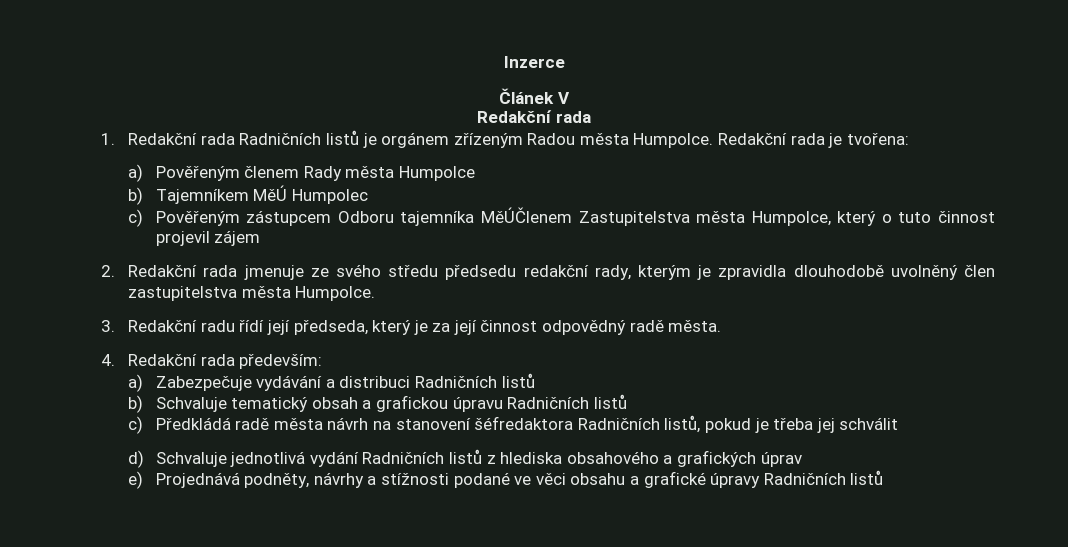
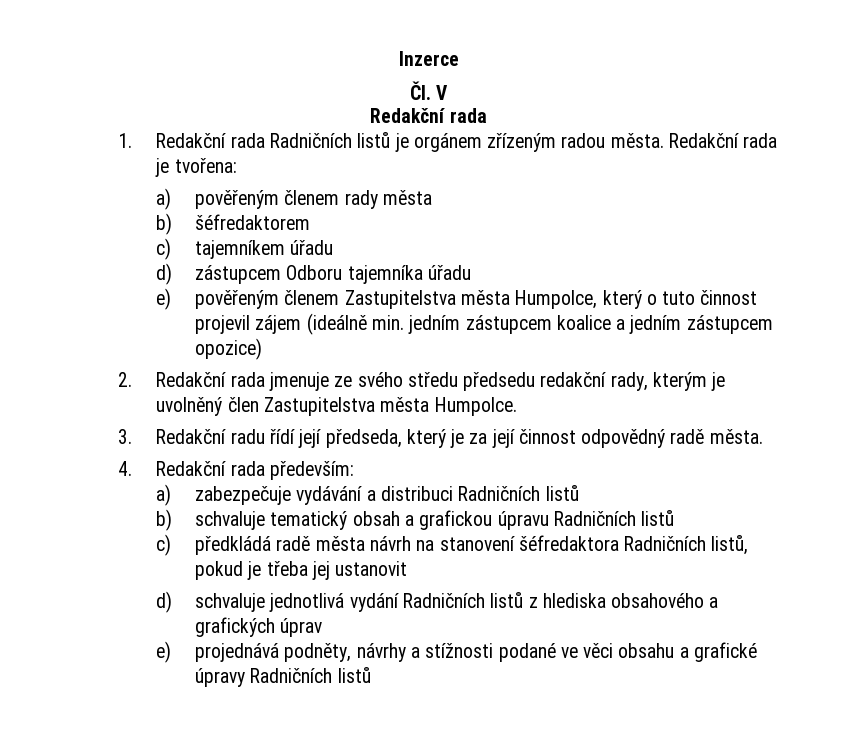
- Článek V
+ Čl. V
- 1. Redakční rada Radničních listů je orgánem zřízeným Radou města Humpolce.
+ 1. Redakční rada Radničních listů je orgánem zřízeným radou města.
- a) Pověřeným členem Rady města Humpolce
- b) Tajemníkem MěÚ Humpolec
- c) Pověřeným zástupcem Odboru tajemníka MěÚČlenem Zastupitelstva města Humpolce, který o tuto činnost projevil zájem
+ a) pověřeným členem rady města
+ b) šéfredaktorem
+ c) tajemníkem úřadu
+ d) zástupcem Odboru tajemníka úřadu
+ e) pověřeným členem Zastupitelstva města Humpolce, který o tuto činnost projevil zájem (ideálně min. jedním zástupcem koalice a jedním zástupcem opozice)
- 2. Redakční rada jmenuje ze svého středu předsedu redakční rady, kterým je zpravidla dlouhodobě uvolněný člen zastupitelstva města Humpolce.
+ 2. Redakční rada jmenuje ze svého středu předsedu redakční rady, kterým je uvolněný člen Zastupitelstva města Humpolce.
- a) Zabezpečuje vydávání a distribuci Radničních listů
+ a) zabezpečuje vydávání a distribuci Radničních listů
- b) Schvaluje tematický obsah a grafickou úpravu Radničních listů
+ b) schvaluje tematický obsah a grafickou úpravu Radničních listů
- c) Předkládá radě města návrh na stanovení šéfredaktora Radničních listů, pokud je třeba jej schválit
- d) Schvaluje jednotlivá vydání Radničních listů z hlediska obsahového a grafických úprav
+ c) předkládá radě města návrh na stanovení šéfredaktora Radničních listů, pokud je třeba jej ustanovit
+ d) schvaluje jednotlivá vydání Radničních listů z hlediska obsahového a grafických úprav
- e) Projednává podněty, návrhy a stížnosti podané ve věci obsahu a grafické úpravy Radničních listů
+ e) projednává podněty, návrhy a stížnosti podané ve věci obsahu a grafické úpravy Radničních listů

